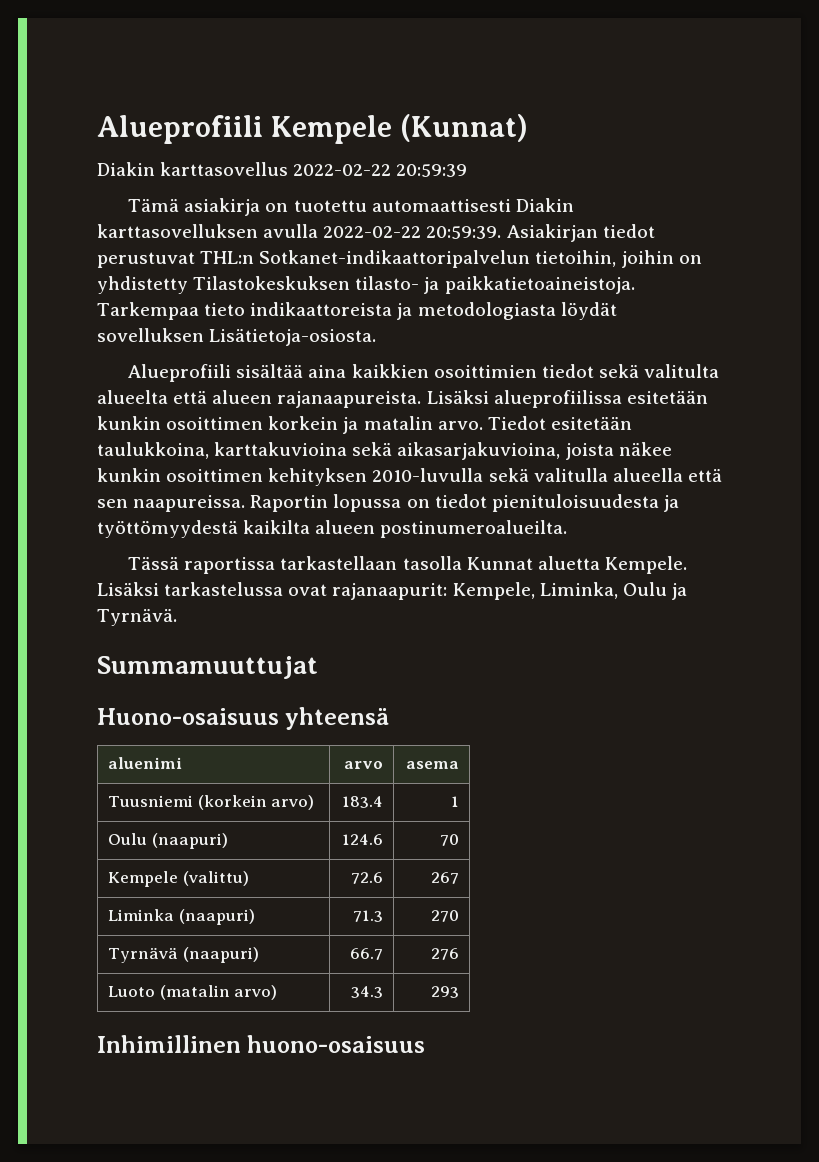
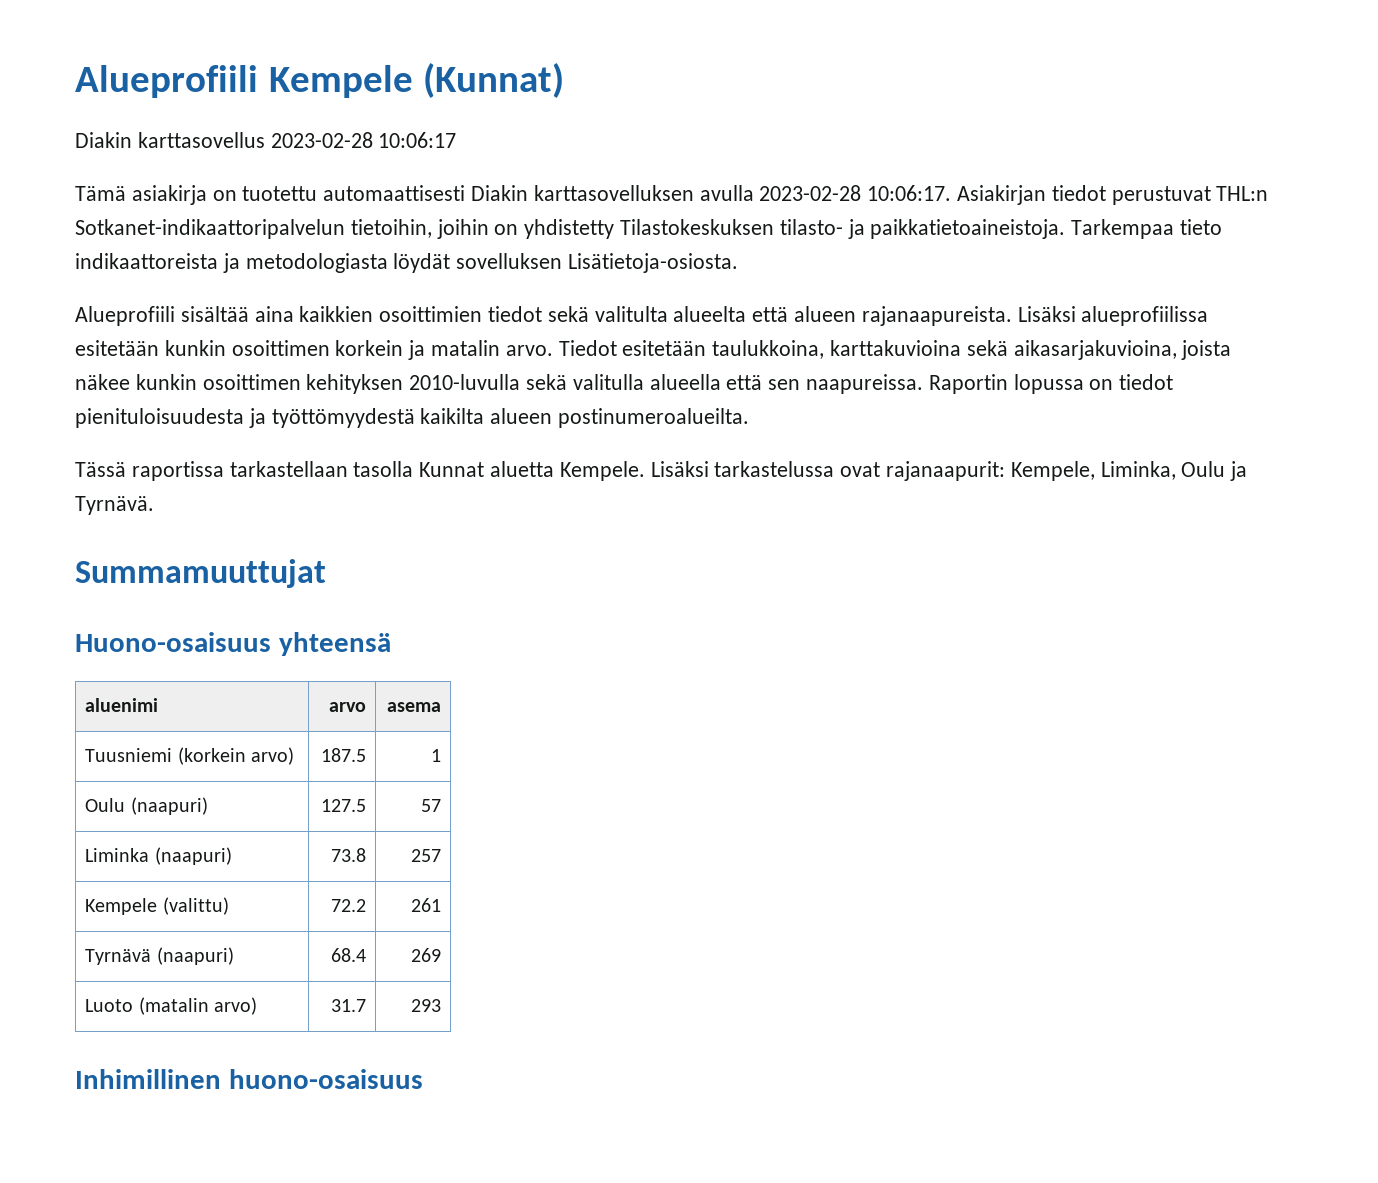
- Diakin karttasovellus 2022-02-22 20:59:39
+ Diakin karttasovellus 2023-02-28 10:06:17
- Tämä asiakirja on tuotettu automaattisesti Diakin karttasovelluksen avulla 2022-02-22 20:59:39.
+ Tämä asiakirja on tuotettu automaattisesti Diakin karttasovelluksen avulla 2023-02-28 10:06:17.
- Tuusniemi (korkein arvo) | 183.4 | 1
+ Tuusniemi (korkein arvo) | 187.5 | 1
- Oulu (naapuri) | 124.6 | 70
- Kempele (valittu) | 72.6 | 267
- Liminka (naapuri) | 71.3 | 270
+ Oulu (naapuri) | 127.5 | 57
+ Liminka (naapuri) | 73.8 | 257
+ Kempele (valittu) | 72.2 | 261
- Tyrnävä (naapuri) | 66.7 | 276
+ Tyrnävä (naapuri) | 68.4 | 269
- Luoto (matalin arvo) | 34.3 | 293
+ Luoto (matalin arvo) | 31.7 | 293

